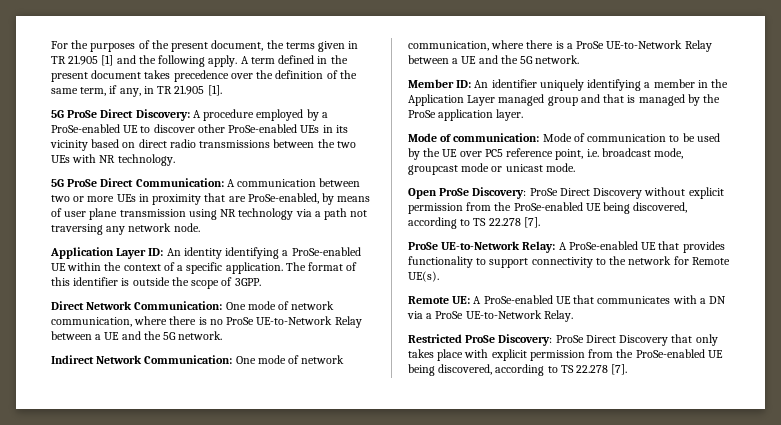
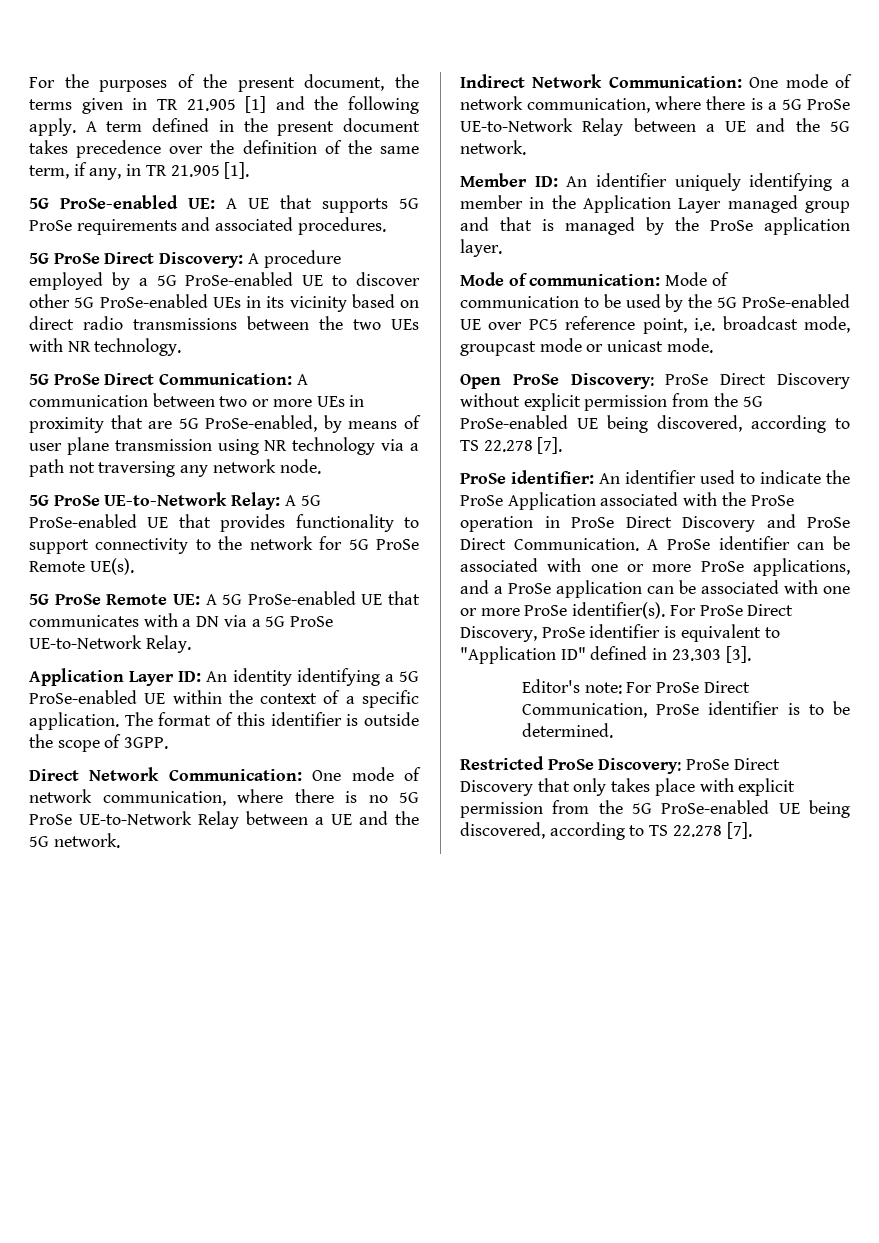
+ 5G ProSe-enabled UE: A UE that supports 5G ProSe requirements and associated procedures.
- 5G ProSe Direct Discovery: A procedure employed by a ProSe-enabled UE to discover other ProSe-enabled UEs in its vicinity based on direct radio transmissions between the two UEs with NR technology.
+ 5G ProSe Direct Discovery: A procedure employed by a 5G ProSe-enabled UE to discover other 5G ProSe-enabled UEs in its vicinity based on direct radio transmissions between the two UEs with NR technology.
- 5G ProSe Direct Communication: A communication between two or more UEs in proximity that are ProSe-enabled, by means of user plane transmission using NR technology via a path not traversing any network node.
+ 5G ProSe Direct Communication: A communication between two or more UEs in proximity that are 5G ProSe-enabled, by means of user plane transmission using NR technology via a path not traversing any network node.
+ 5G ProSe UE-to-Network Relay: A 5G ProSe-enabled UE that provides functionality to support connectivity to the network for 5G ProSe Remote UE(s).
+ 5G ProSe Remote UE: A 5G ProSe-enabled UE that communicates with a DN via a 5G ProSe UE-to-Network Relay.
- Application Layer ID: An identity identifying a ProSe-enabled UE within the context of a specific application.
+ Application Layer ID: An identity identifying a 5G ProSe-enabled UE within the context of a specific application.
- Direct Network Communication: One mode of network communication, where there is no ProSe UE-to-Network Relay between a UE and the 5G network.
+ Direct Network Communication: One mode of network communication, where there is no 5G ProSe UE-to-Network Relay between a UE and the 5G network.
- Indirect Network Communication: One mode of network communication, where there is a ProSe UE-to-Network Relay between a UE and the 5G network.
+ Indirect Network Communication: One mode of network communication, where there is a 5G ProSe UE-to-Network Relay between a UE and the 5G network.
- Mode of communication: Mode of communication to be used by the UE over PC5 reference point, i.e. broadcast mode, groupcast mode or unicast mode.
+ Mode of communication: Mode of communication to be used by the 5G ProSe-enabled UE over PC5 reference point, i.e. broadcast mode, groupcast mode or unicast mode.
- Open ProSe Discovery: ProSe Direct Discovery without explicit permission from the ProSe-enabled UE being discovered, according to TS 22.278 [7].
+ Open ProSe Discovery: ProSe Direct Discovery without explicit permission from the 5G ProSe-enabled UE being discovered, according to TS 22.278 [7].
- ProSe UE-to-Network Relay: A ProSe-enabled UE that provides functionality to support connectivity to the network for Remote UE(s).
- Remote UE: A ProSe-enabled UE that communicates with a DN via a ProSe UE-to-Network Relay.
+ ProSe identifier: An identifier used to indicate the ProSe Application associated with the ProSe operation in ProSe Direct Discovery and ProSe Direct Communication. A ProSe identifier can be associated with one or more ProSe applications, and a ProSe application can be associated with one or more ProSe identifier(s). For ProSe Direct Discovery, ProSe identifier is equivalent to "Application ID" defined in 23.303 [3].
+ Editor's note: For ProSe Direct Communication, ProSe identifier is to be determined.
- Restricted ProSe Discovery: ProSe Direct Discovery that only takes place with explicit permission from the ProSe-enabled UE being discovered, according to TS 22.278 [7].
+ Restricted ProSe Discovery: ProSe Direct Discovery that only takes place with explicit permission from the 5G ProSe-enabled UE being discovered, according to TS 22.278 [7].

